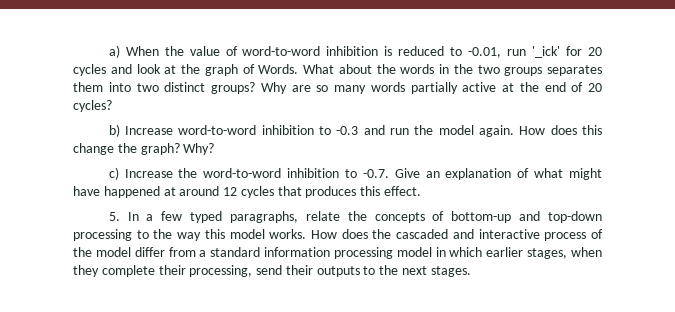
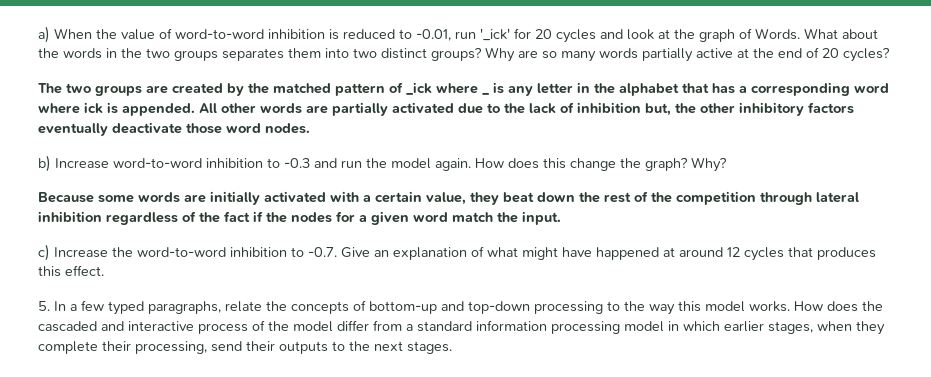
+ The two groups are created by the matched pattern of _ick where _ is any letter in the alphabet that has a corresponding word where ick is appended. All other words are partially activated due to the lack of inhibition but, the other inhibitory factors eventually deactivate those word nodes.
+ Because some words are initially activated with a certain value, they beat down the rest of the competition through lateral inhibition regardless of the fact if the nodes for a given word match the input.

